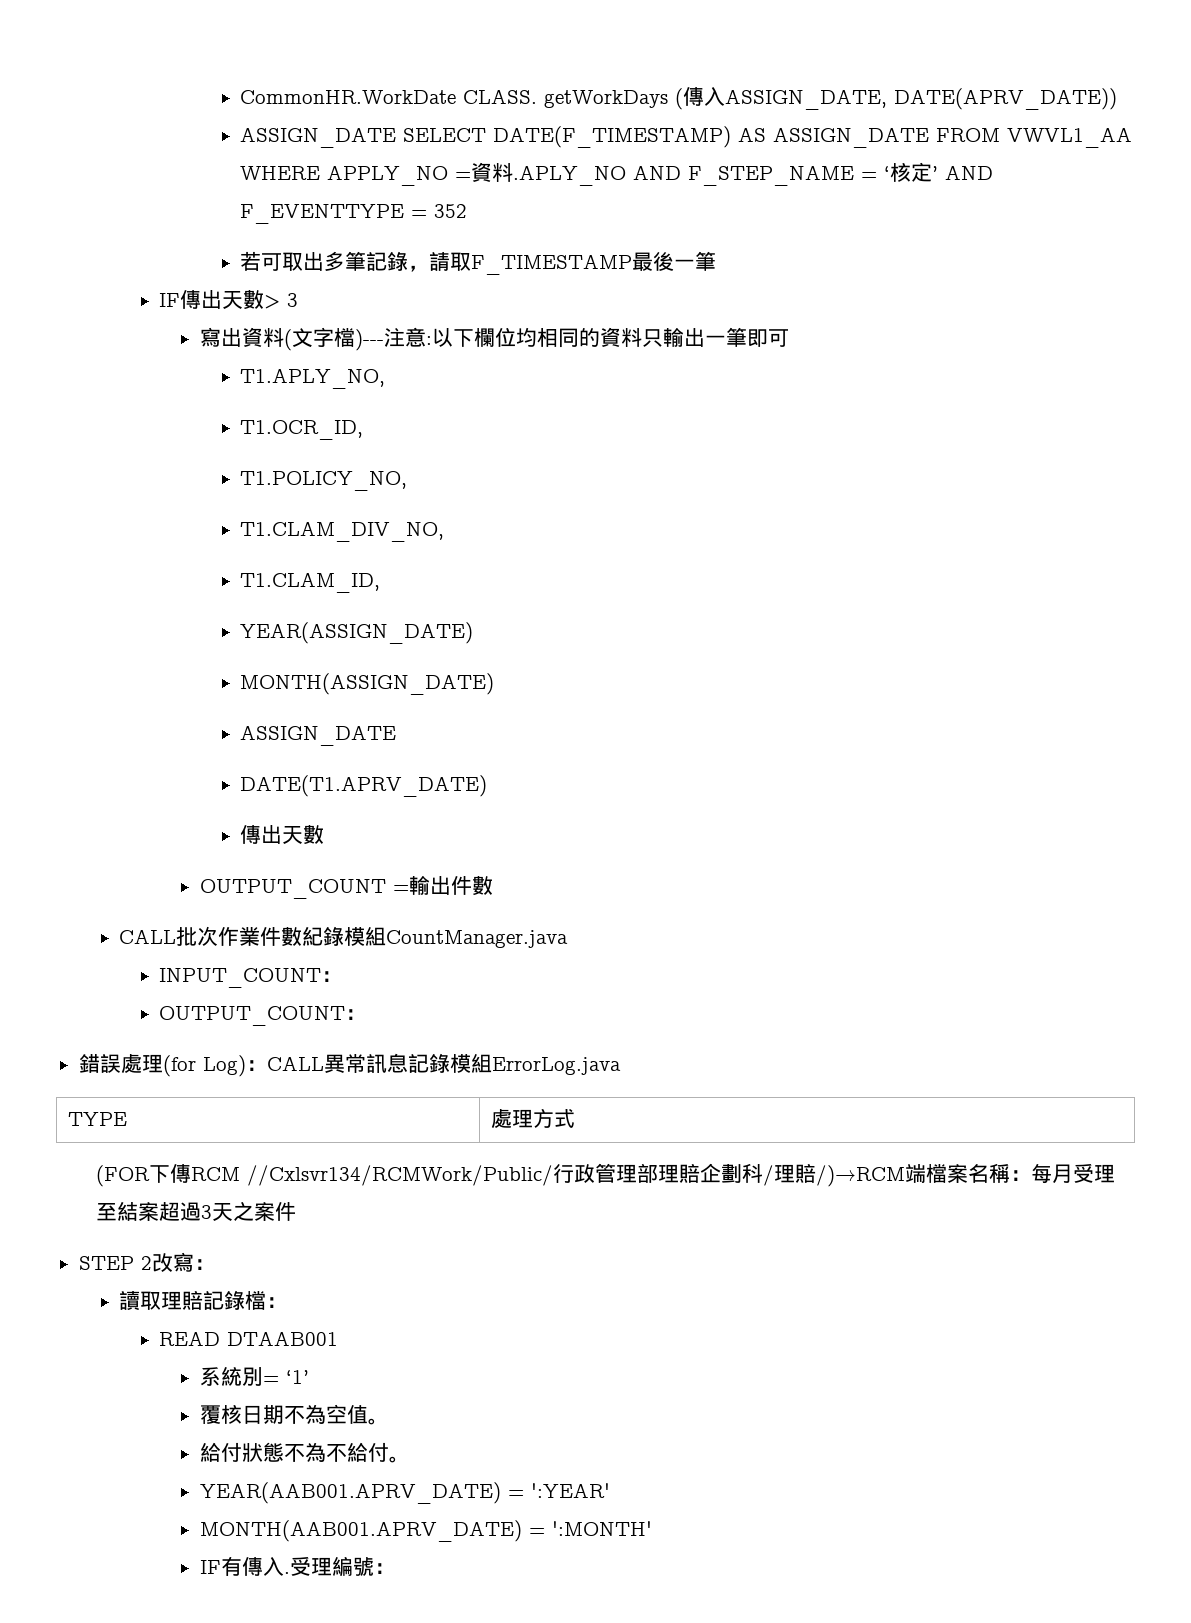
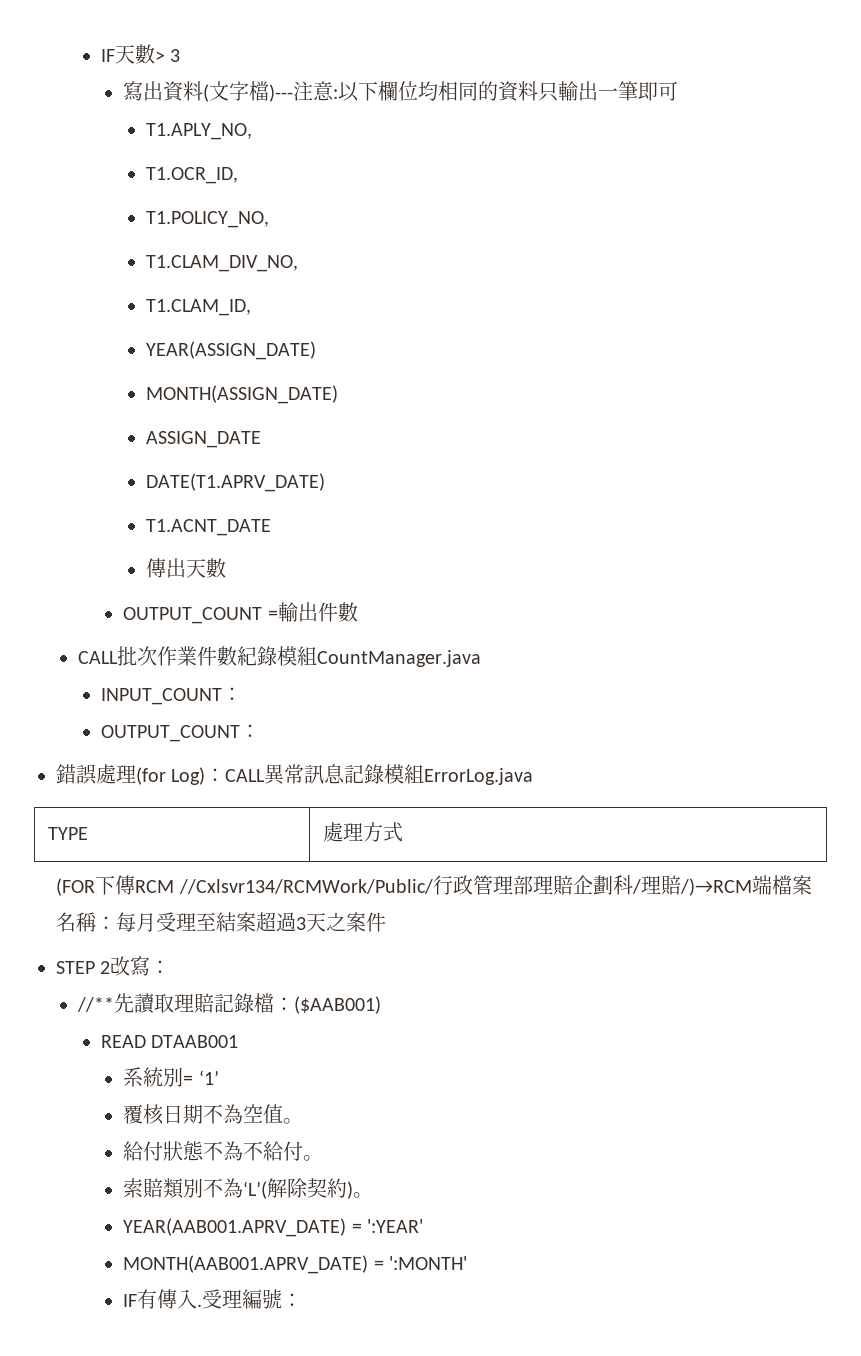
- CommonHR.WorkDate CLASS. getWorkDays (傳入ASSIGN_DATE, DATE(APRV_DATE))
- ASSIGN_DATE SELECT DATE(F_TIMESTAMP) AS ASSIGN_DATE FROM VWVL1_AA WHERE APPLY_NO =資料.APLY_NO AND F_STEP_NAME = ‘核定’ AND F_EVENTTYPE = 352
- 若可取出多筆記錄，請取F_TIMESTAMP最後一筆
- IF傳出天數> 3
+ IF天數> 3
+ T1.ACNT_DATE
- 讀取理賠記錄檔：
+ //**先讀取理賠記錄檔：($AAB001)
+ 索賠類別不為‘L’(解除契約)。

